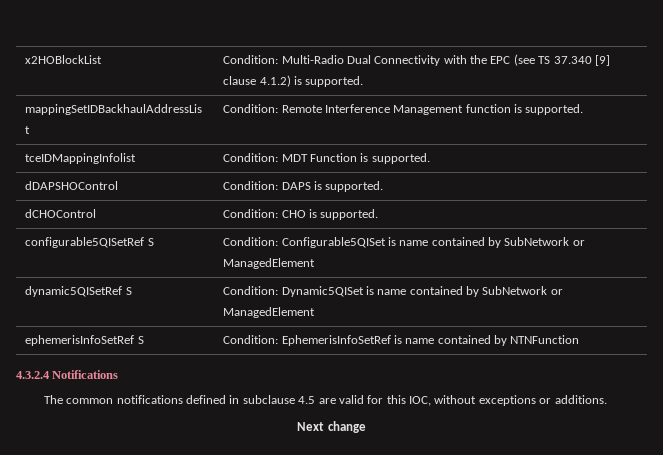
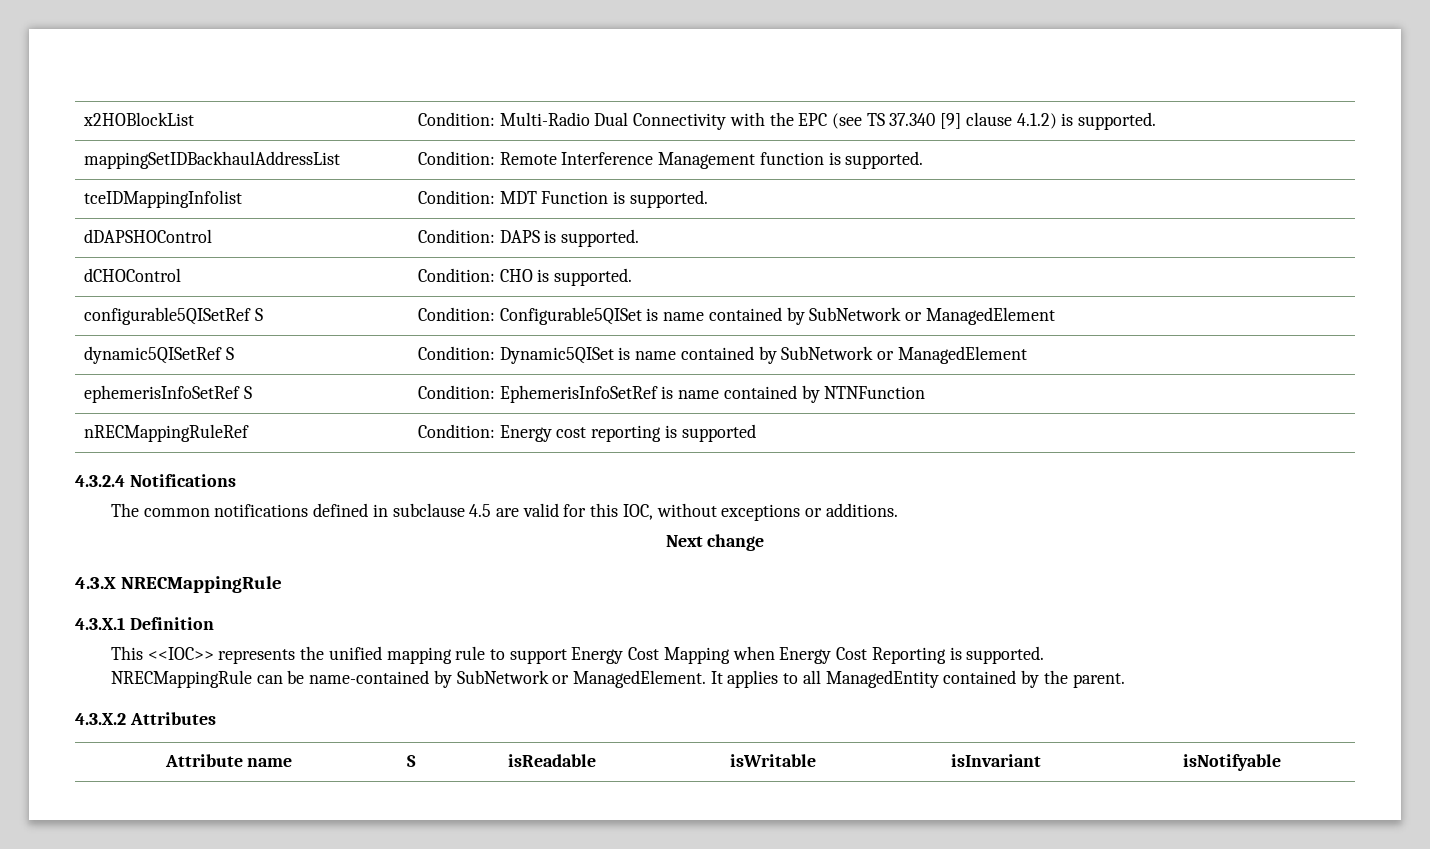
+ nRECMappingRuleRef | Condition: Energy cost reporting is supported
+ 4.3.X NRECMappingRule
+ 4.3.X.1 Definition
+ This <<IOC>> represents the unified mapping rule to support Energy Cost Mapping when Energy Cost Reporting is supported.
+ NRECMappingRule can be name-contained by SubNetwork or ManagedElement. It applies to all ManagedEntity contained by the parent.
+ 4.3.X.2 Attributes
+ Attribute name | S | isReadable | isWritable | isInvariant | isNotifyable

